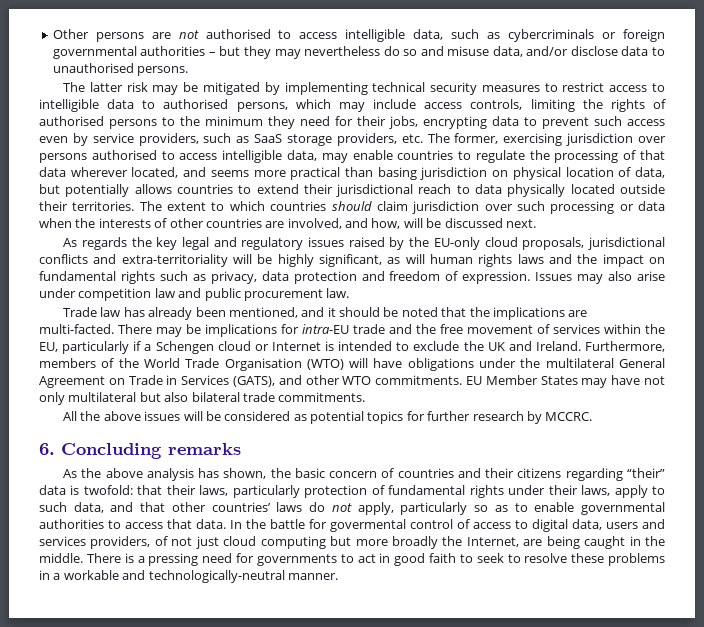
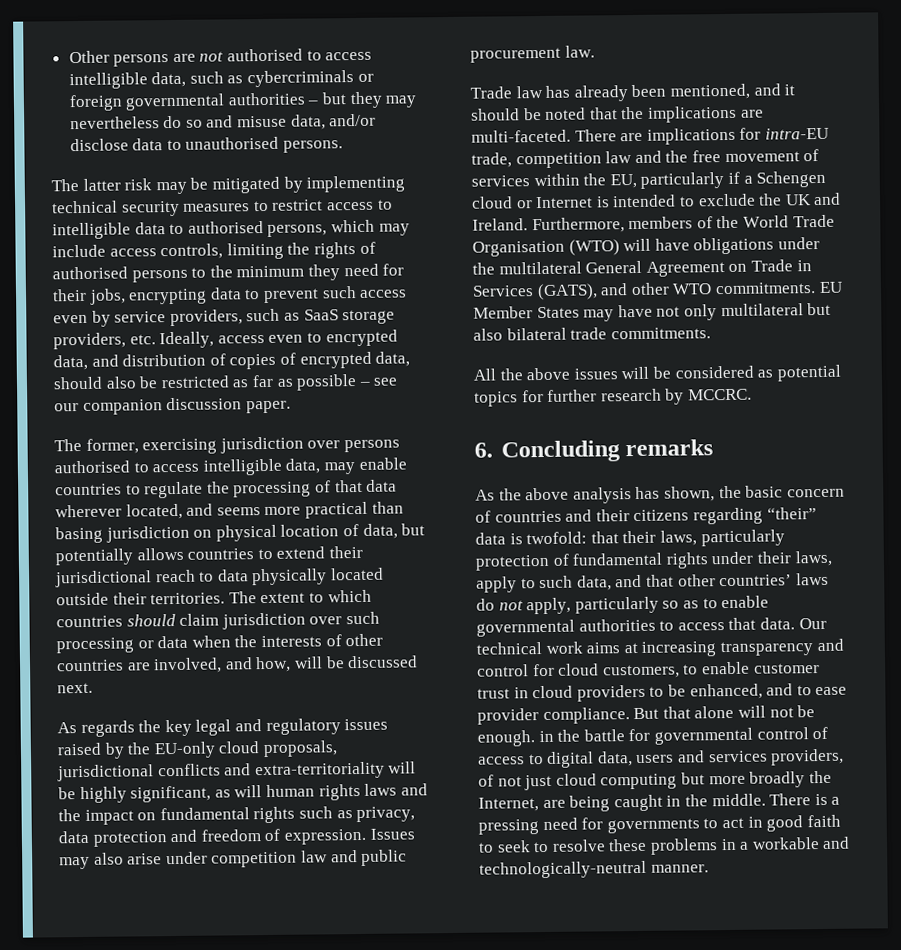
- The latter risk may be mitigated by implementing technical security measures to restrict access to intelligible data to authorised persons, which may include access controls, limiting the rights of authorised persons to the minimum they need for their jobs, encrypting data to prevent such access even by service providers, such as SaaS storage providers, etc. The former, exercising jurisdiction over persons authorised to access intelligible data, may enable countries to regulate the processing of that data wherever located, and seems more practical than basing jurisdiction on physical location of data, but potentially allows countries to extend their jurisdictional reach to data physically located outside their territories.
+ The latter risk may be mitigated by implementing technical security measures to restrict access to intelligible data to authorised persons, which may include access controls, limiting the rights of authorised persons to the minimum they need for their jobs, encrypting data to prevent such access even by service providers, such as SaaS storage providers, etc. Ideally, access even to encrypted data, and distribution of copies of encrypted data, should also be restricted as far as possible – see our companion discussion paper.
+ The former, exercising jurisdiction over persons authorised to access intelligible data, may enable countries to regulate the processing of that data wherever located, and seems more practical than basing jurisdiction on physical location of data, but potentially allows countries to extend their jurisdictional reach to data physically located outside their territories.
- Trade law has already been mentioned, and it should be noted that the implications are multi-facted. There may be implications for intra-EU trade and the free movement of services within the EU, particularly if a Schengen cloud or Internet is intended to exclude the UK and Ireland.
+ Trade law has already been mentioned, and it should be noted that the implications are multi-faceted. There are implications for intra-EU trade, competition law and the free movement of services within the EU, particularly if a Schengen cloud or Internet is intended to exclude the UK and Ireland.
- In the battle for govermental control of access to digital data, users and services providers, of not just cloud computing but more broadly the Internet, are being caught in the middle.
+ Our technical work aims at increasing transparency and control for cloud customers, to enable customer trust in cloud providers to be enhanced, and to ease provider compliance. But that alone will not be enough. in the battle for governmental control of access to digital data, users and services providers, of not just cloud computing but more broadly the Internet, are being caught in the middle.

